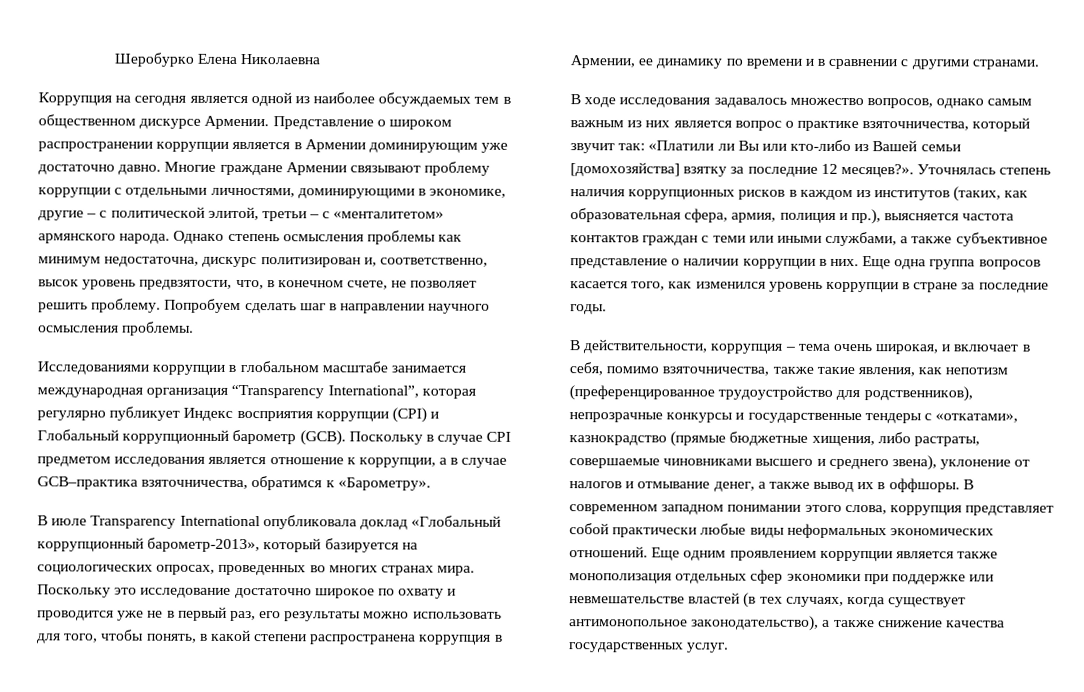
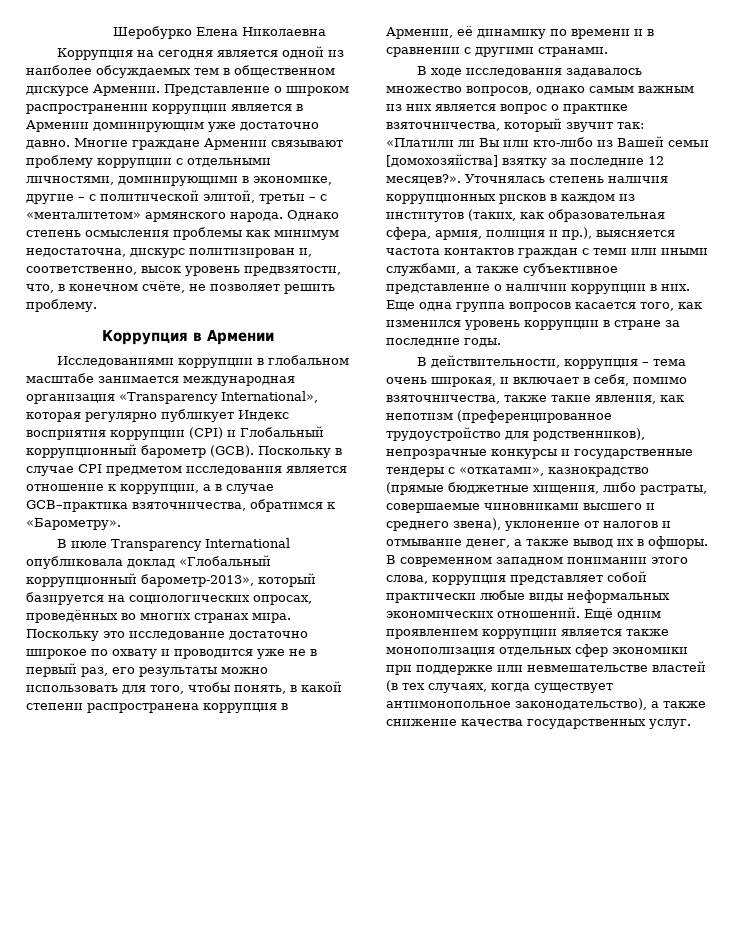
- Однако степень осмысления проблемы как минимум недостаточна, дискурс политизирован и, соответственно, высок уровень предвзятости, что, в конечном счете, не позволяет решить проблему. Попробуем сделать шаг в направлении научного осмысления проблемы.
+ Однако степень осмысления проблемы как минимум недостаточна, дискурс политизирован и, соответственно, высок уровень предвзятости, что, в конечном счёте, не позволяет решить проблему.
+ Коррупция в Армении
- Исследованиями коррупции в глобальном масштабе занимается международная организация “Transparency International”, которая регулярно публикует Индекс восприятия коррупции (CPI) и Глобальный коррупционный барометр (GCB).
+ Исследованиями коррупции в глобальном масштабе занимается международная организация «Transparency International», которая регулярно публикует Индекс восприятия коррупции (CPI) и Глобальный коррупционный барометр (GCB).
- В июле Transparency International опубликовала доклад «Глобальный коррупционный барометр-2013», который базируется на социологических опросах, проведенных во многих странах мира.
+ В июле Transparency International опубликовала доклад «Глобальный коррупционный барометр-2013», который базируется на социологических опросах, проведённых во многих странах мира.
- Поскольку это исследование достаточно широкое по охвату и проводится уже не в первый раз, его результаты можно использовать для того, чтобы понять, в какой степени распространена коррупция в Армении, ее динамику по времени и в сравнении с другими странами.
+ Поскольку это исследование достаточно широкое по охвату и проводится уже не в первый раз, его результаты можно использовать для того, чтобы понять, в какой степени распространена коррупция в Армении, её динамику по времени и в сравнении с другими странами.
- В действительности, коррупция – тема очень широкая, и включает в себя, помимо взяточничества, также такие явления, как непотизм (преференцированное трудоустройство для родственников), непрозрачные конкурсы и государственные тендеры с «откатами», казнокрадство (прямые бюджетные хищения, либо растраты, совершаемые чиновниками высшего и среднего звена), уклонение от налогов и отмывание денег, а также вывод их в оффшоры.
+ В действительности, коррупция – тема очень широкая, и включает в себя, помимо взяточничества, также такие явления, как непотизм (преференцированное трудоустройство для родственников), непрозрачные конкурсы и государственные тендеры с «откатами», казнокрадство (прямые бюджетные хищения, либо растраты, совершаемые чиновниками высшего и среднего звена), уклонение от налогов и отмывание денег, а также вывод их в офшоры.
- Еще одним проявлением коррупции является также монополизация отдельных сфер экономики при поддержке или невмешательстве властей (в тех случаях, когда существует антимонопольное законодательство), а также снижение качества государственных услуг.
+ Ещё одним проявлением коррупции является также монополизация отдельных сфер экономики при поддержке или невмешательстве властей (в тех случаях, когда существует антимонопольное законодательство), а также снижение качества государственных услуг.

